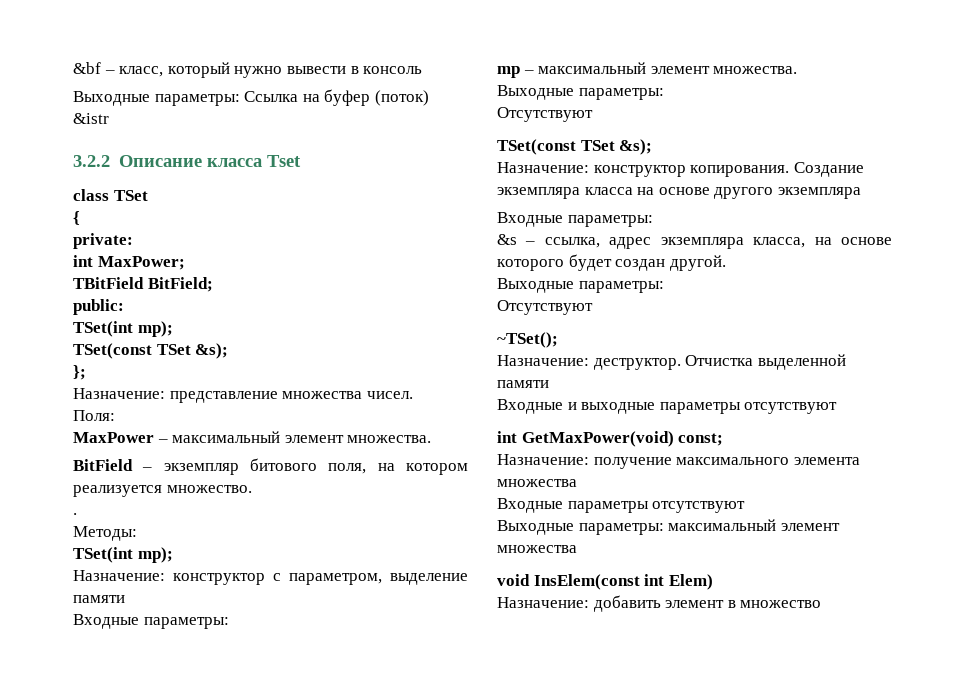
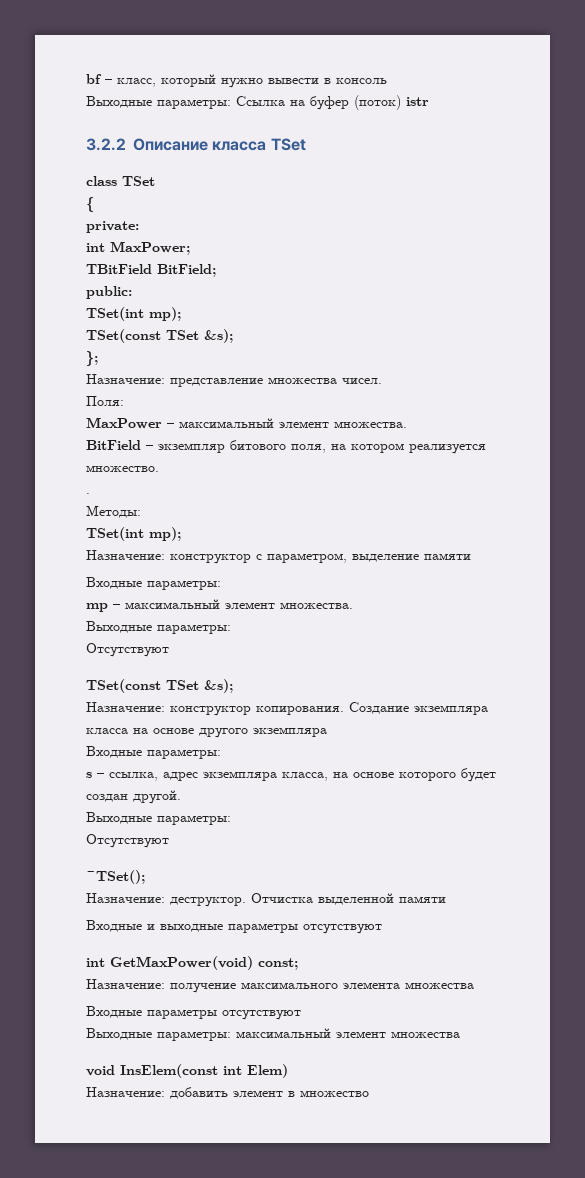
- &bf – класс, который нужно вывести в консоль
+ bf – класс, который нужно вывести в консоль
- Выходные параметры: Ссылка на буфер (поток) &istr
+ Выходные параметры: Ссылка на буфер (поток) istr
- 3.2.2 Описание класса Tset
+ 3.2.2 Описание класса TSet
- &s – ссылка, адрес экземпляра класса, на основе которого будет создан другой.
+ s – ссылка, адрес экземпляра класса, на основе которого будет создан другой.

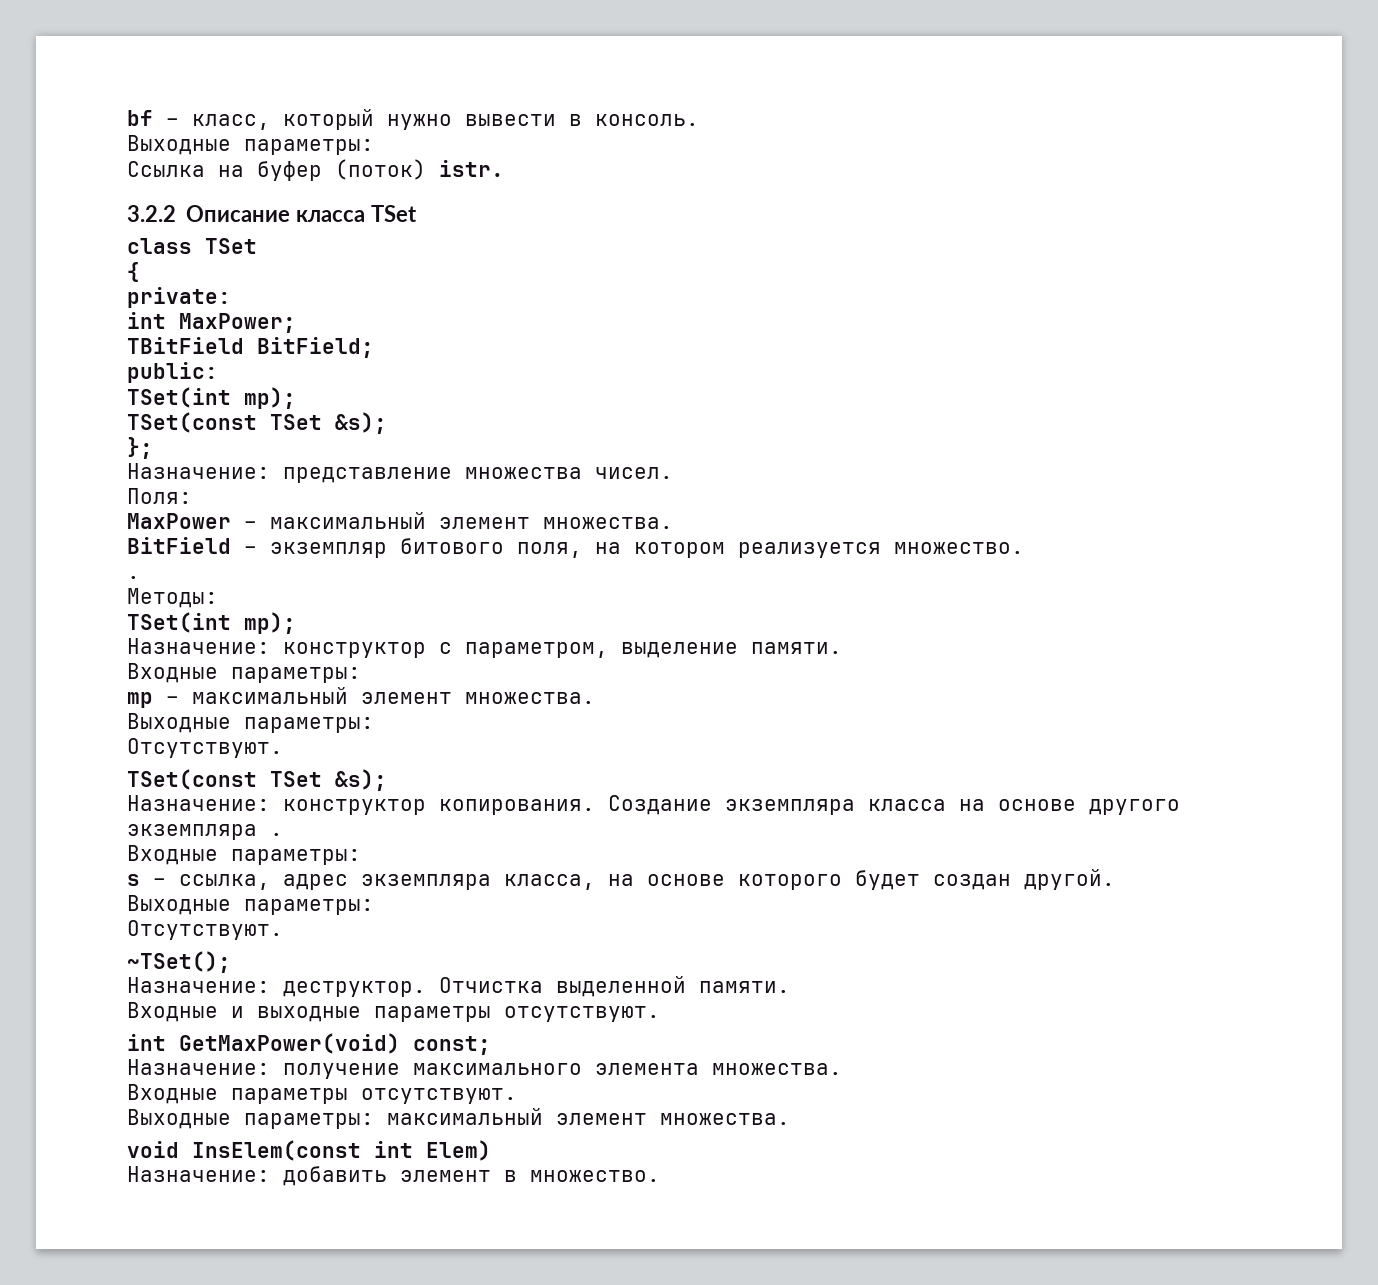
- bf – класс, который нужно вывести в консоль
- Выходные параметры: Ссылка на буфер (поток) istr
+ bf – класс, который нужно вывести в консоль.
+ Выходные параметры:
+ Ссылка на буфер (поток) istr.
- Назначение: конструктор с параметром, выделение памяти
+ Назначение: конструктор с параметром, выделение памяти.
  mp – максимальный элемент множества.
  Выходные параметры:
- Отсутствуют
+ Отсутствуют.
- Создание экземпляра класса на основе другого экземпляра
+ Создание экземпляра класса на основе другого экземпляра .
  s – ссылка, адрес экземпляра класса, на основе которого будет создан другой.
  Выходные параметры:
- Отсутствуют
+ Отсутствуют.
- Отчистка выделенной памяти
+ Отчистка выделенной памяти.
- Входные и выходные параметры отсутствуют
+ Входные и выходные параметры отсутствуют.
- Назначение: получение максимального элемента множества
+ Назначение: получение максимального элемента множества.
- Входные параметры отсутствуют
+ Входные параметры отсутствуют.
- Выходные параметры: максимальный элемент множества
+ Выходные параметры: максимальный элемент множества.
- Назначение: добавить элемент в множество
+ Назначение: добавить элемент в множество.

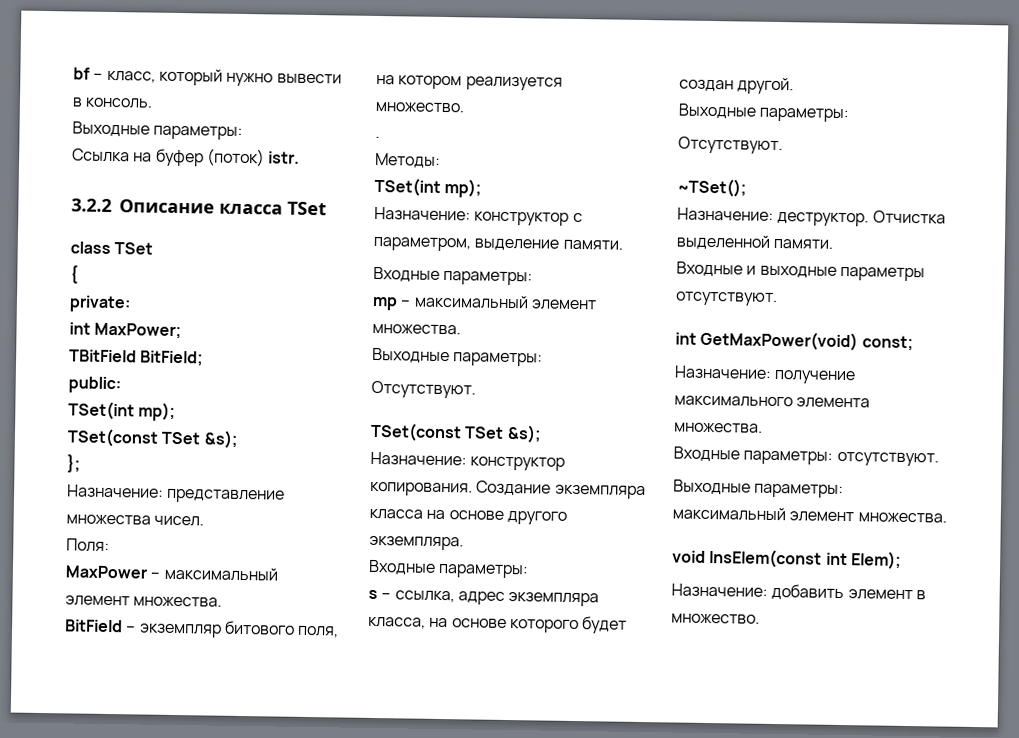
- Создание экземпляра класса на основе другого экземпляра .
+ Создание экземпляра класса на основе другого экземпляра.
- Входные параметры отсутствуют.
+ Входные параметры: отсутствуют.
- void InsElem(const int Elem)
+ void InsElem(const int Elem);

